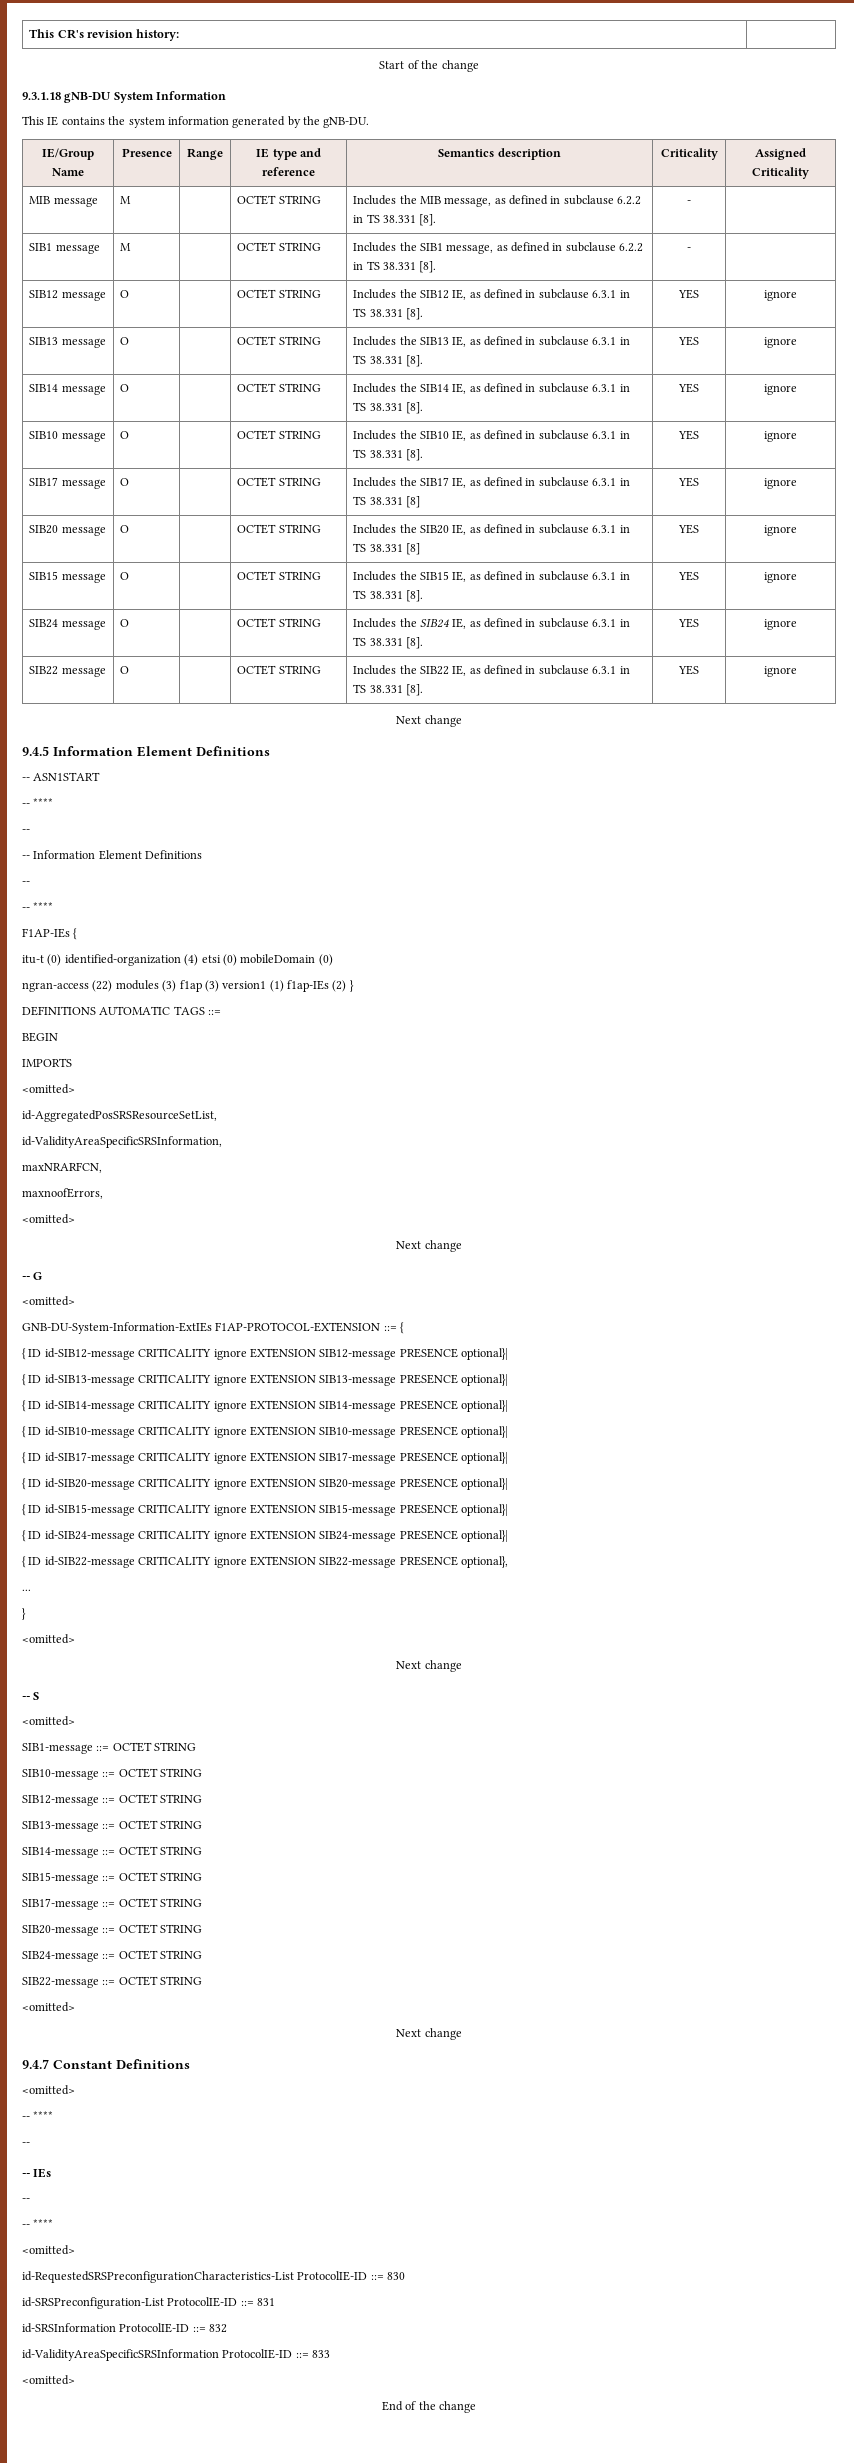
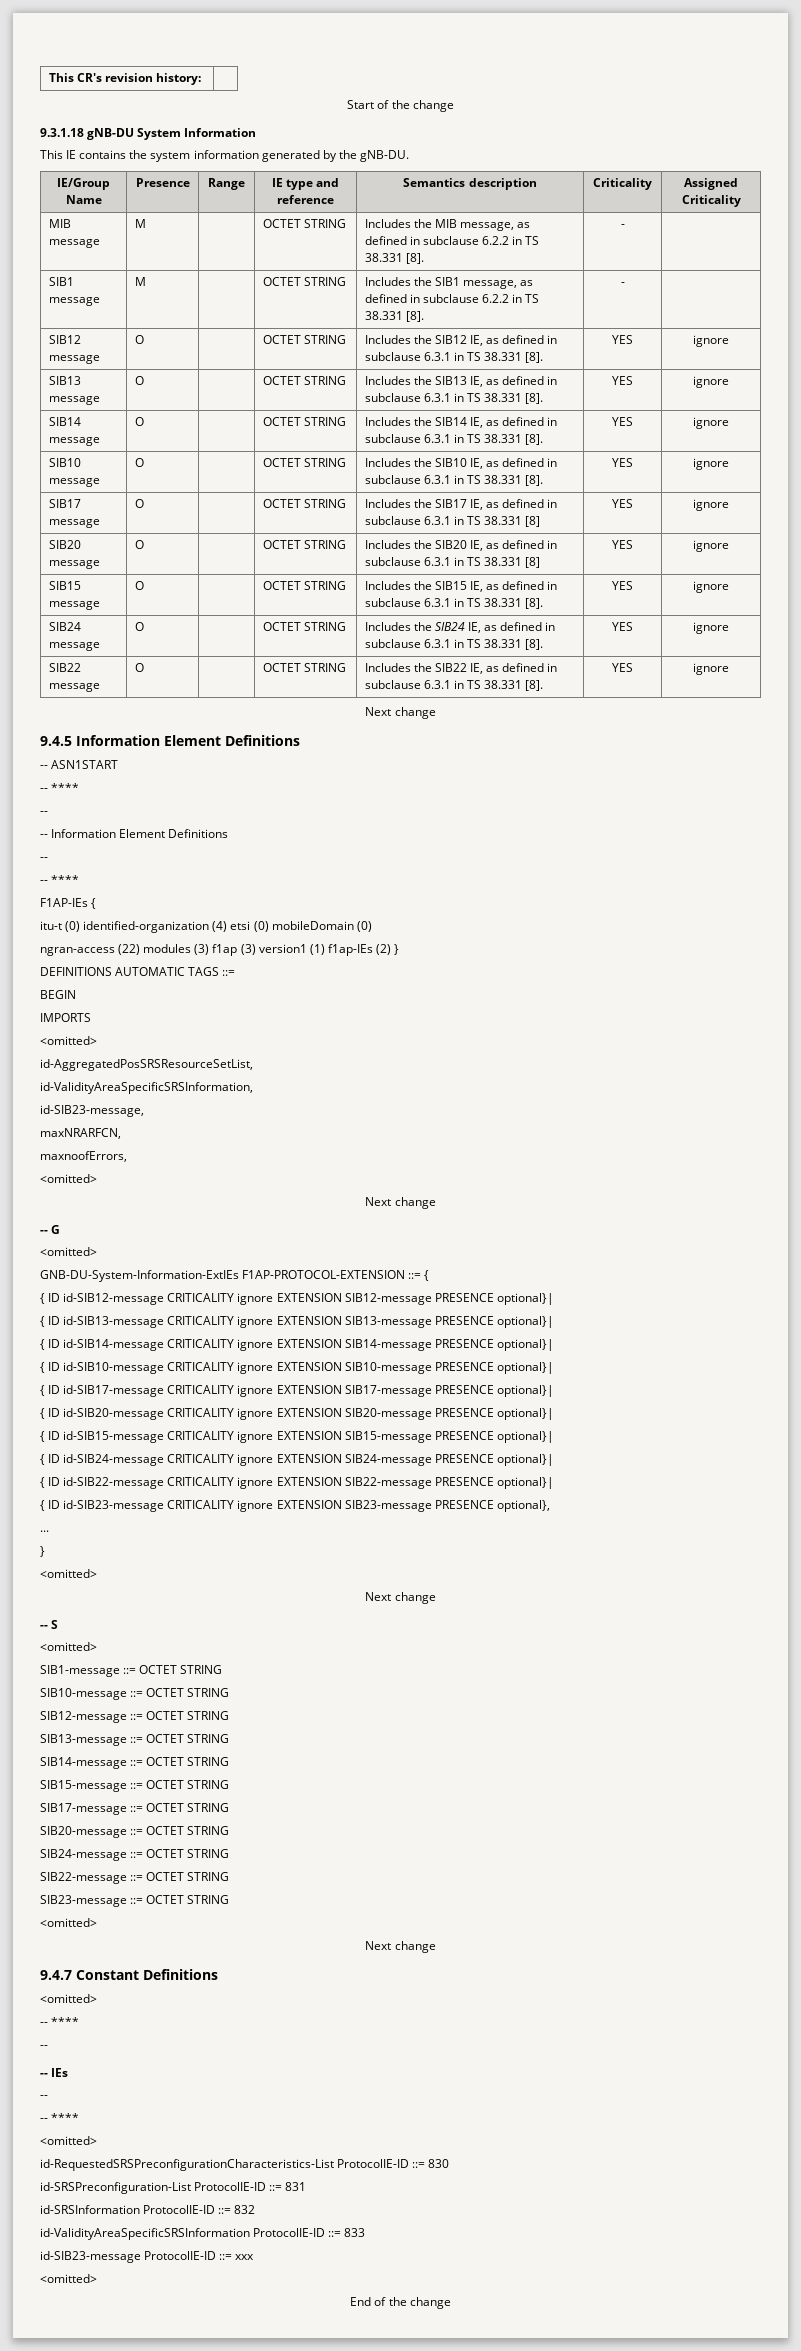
+ id-SIB23-message,
- { ID id-SIB22-message CRITICALITY ignore EXTENSION SIB22-message PRESENCE optional},
+ { ID id-SIB22-message CRITICALITY ignore EXTENSION SIB22-message PRESENCE optional}|
+ { ID id-SIB23-message CRITICALITY ignore EXTENSION SIB23-message PRESENCE optional},
+ SIB23-message ::= OCTET STRING
+ id-SIB23-message ProtocolIE-ID ::= xxx

